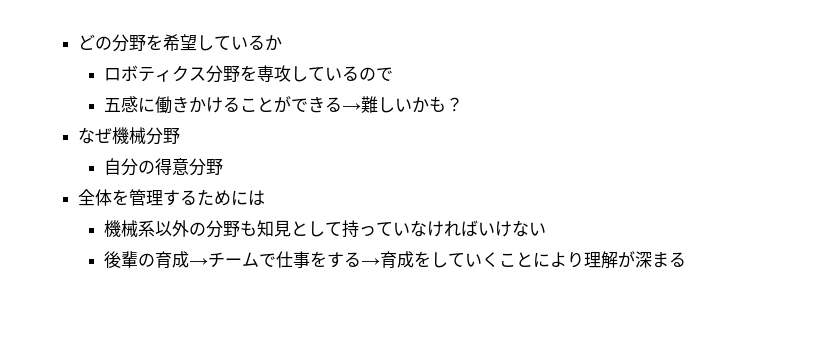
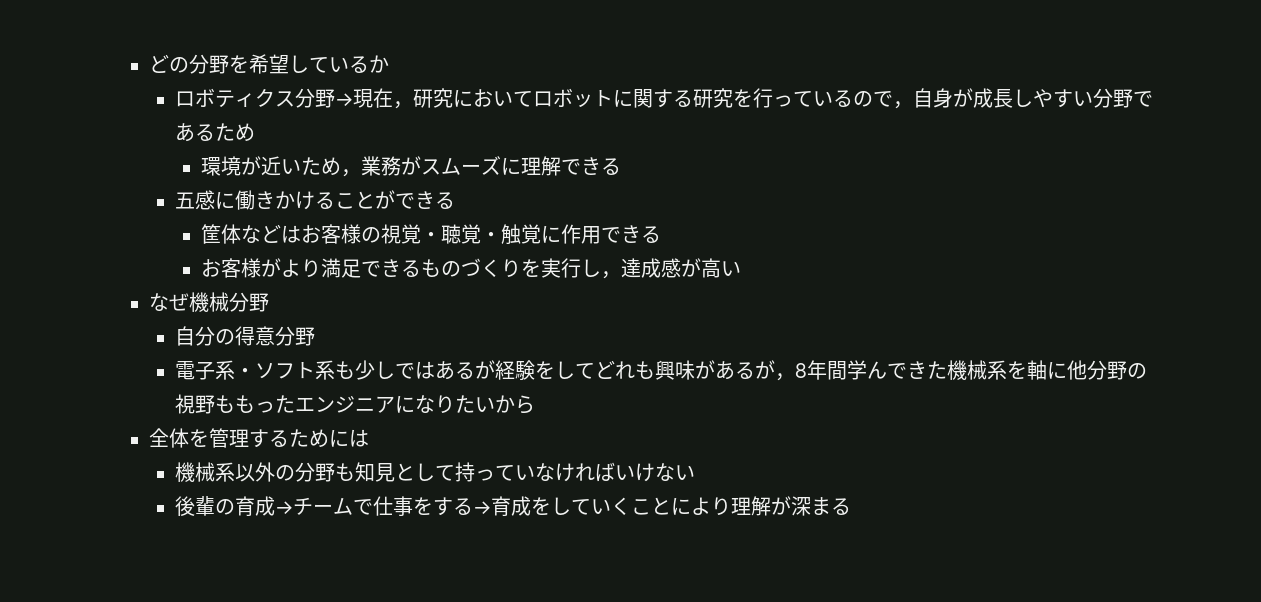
- ロボティクス分野を専攻しているので
+ ロボティクス分野→現在，研究においてロボットに関する研究を行っているので，自身が成長しやすい分野であるため
+ 環境が近いため，業務がスムーズに理解できる
- 五感に働きかけることができる→難しいかも？
+ 五感に働きかけることができる
+ 筐体などはお客様の視覚・聴覚・触覚に作用できる
+ お客様がより満足できるものづくりを実行し，達成感が高い
+ 電子系・ソフト系も少しではあるが経験をしてどれも興味があるが，8年間学んできた機械系を軸に他分野の視野ももったエンジニアになりたいから

